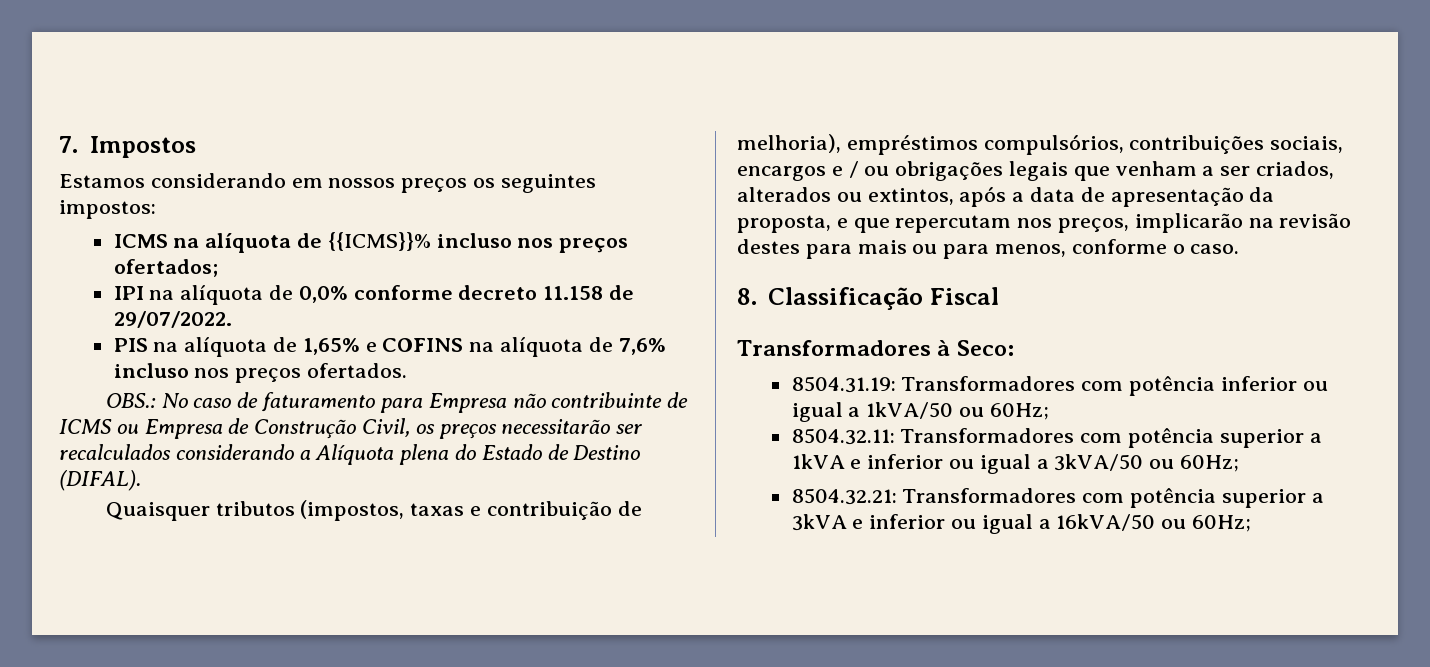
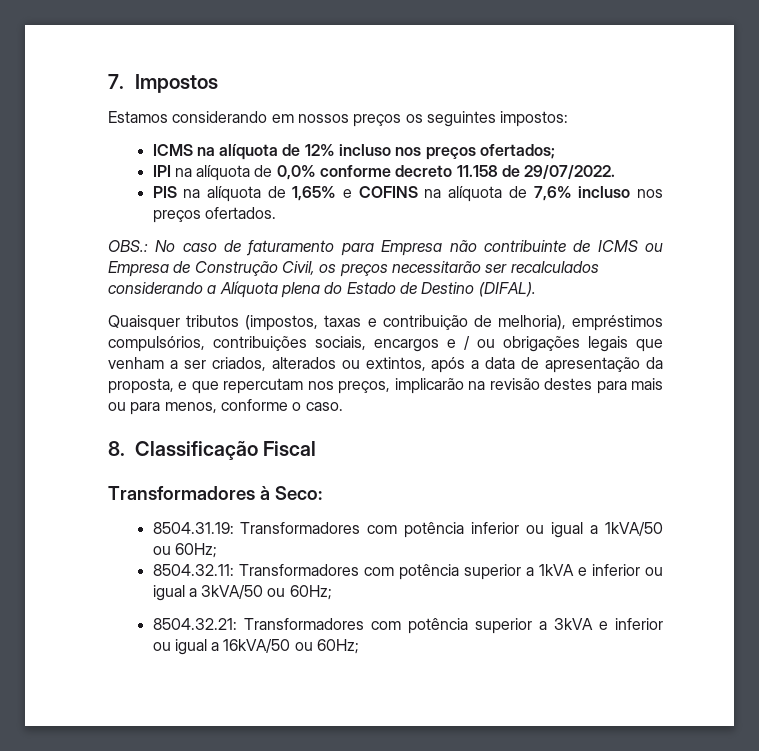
- ICMS na alíquota de {{ICMS}}% incluso nos preços ofertados;
+ ICMS na alíquota de 12% incluso nos preços ofertados;

